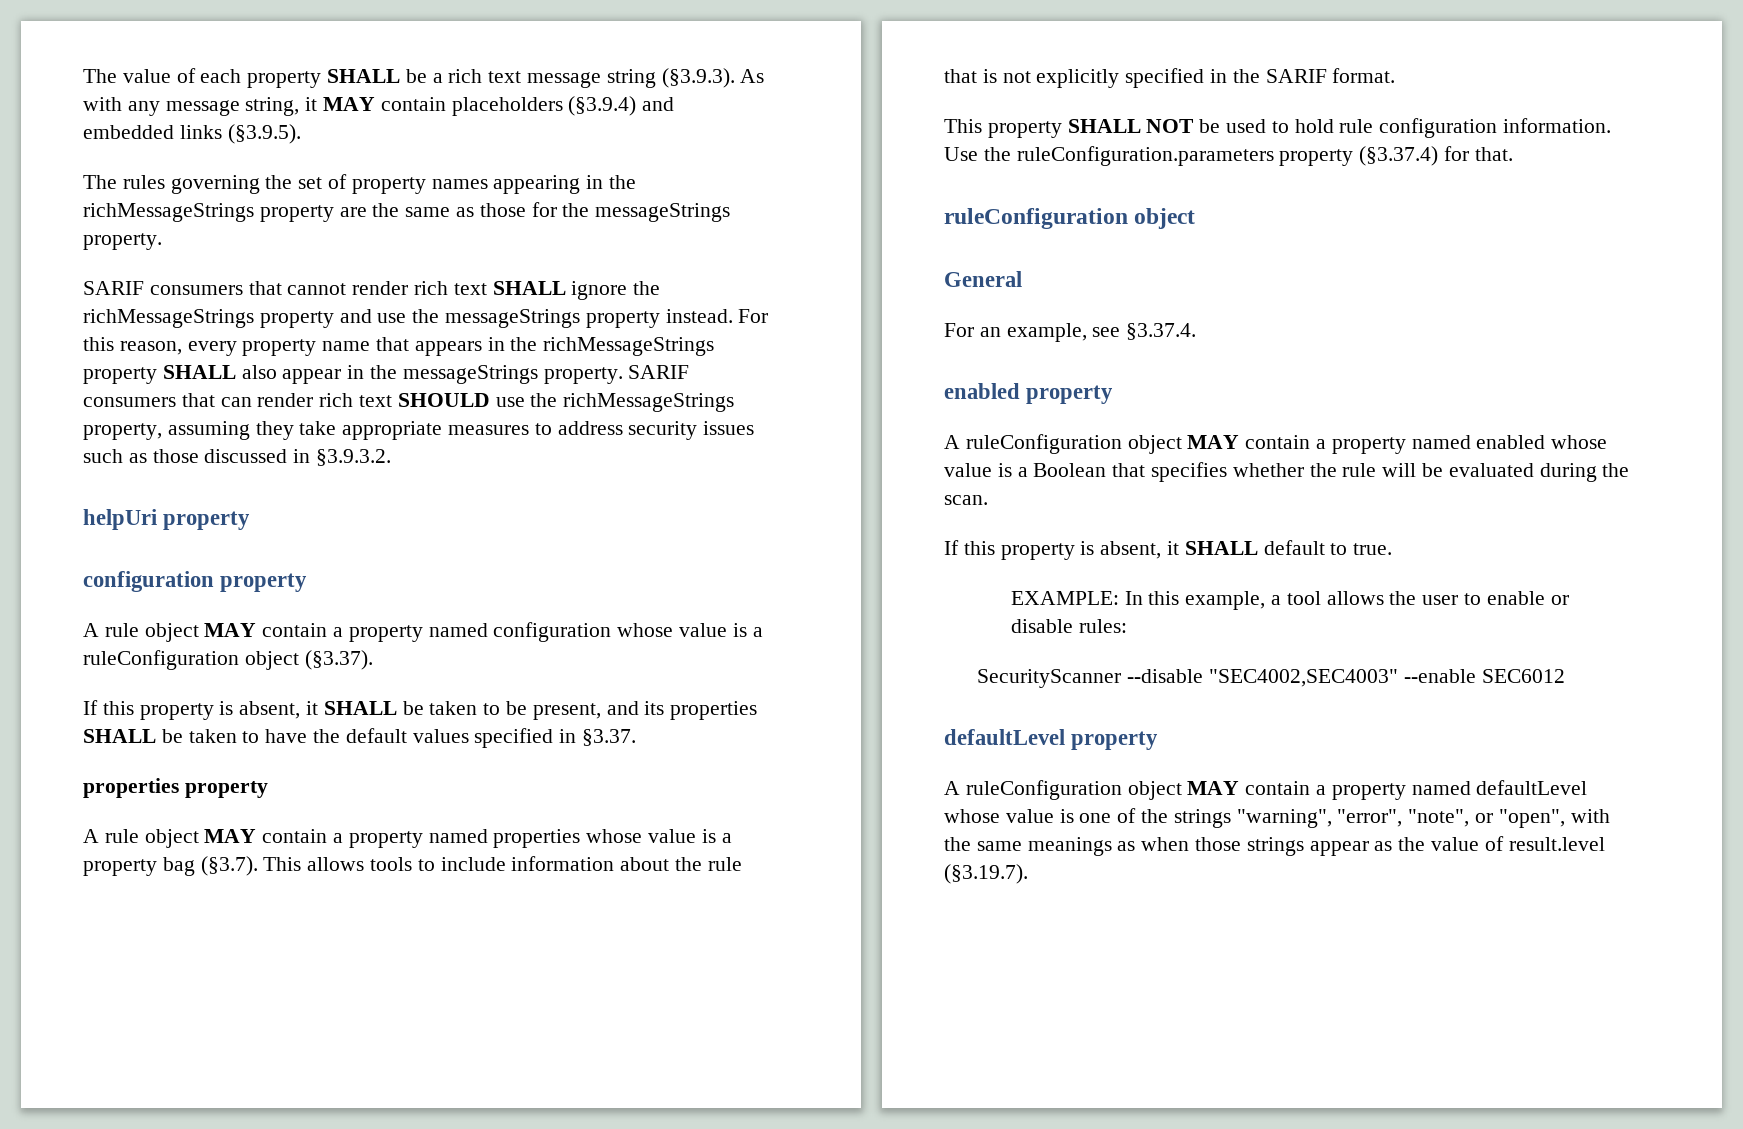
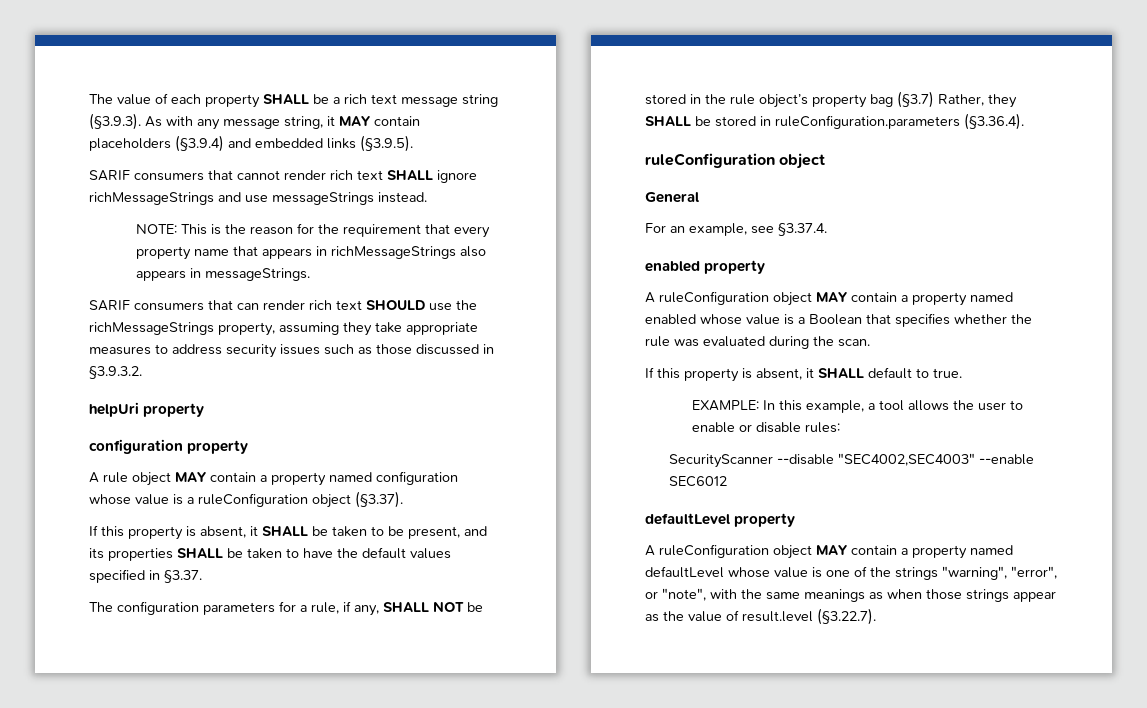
- The rules governing the set of property names appearing in the richMessageStrings property are the same as those for the messageStrings property.
- SARIF consumers that cannot render rich text SHALL ignore the richMessageStrings property and use the messageStrings property instead. For this reason, every property name that appears in the richMessageStrings property SHALL also appear in the messageStrings property. SARIF consumers that can render rich text SHOULD use the richMessageStrings property, assuming they take appropriate measures to address security issues such as those discussed in §3.9.3.2.
+ SARIF consumers that cannot render rich text SHALL ignore richMessageStrings and use messageStrings instead.
+ NOTE: This is the reason for the requirement that every property name that appears in richMessageStrings also appears in messageStrings.
+ SARIF consumers that can render rich text SHOULD use the richMessageStrings property, assuming they take appropriate measures to address security issues such as those discussed in §3.9.3.2.
- properties property
- A rule object MAY contain a property named properties whose value is a property bag (§3.7). This allows tools to include information about the rule that is not explicitly specified in the SARIF format.
- This property SHALL NOT be used to hold rule configuration information. Use the ruleConfiguration.parameters property (§3.37.4) for that.
+ The configuration parameters for a rule, if any, SHALL NOT be stored in the rule object’s property bag (§3.7) Rather, they SHALL be stored in ruleConfiguration.parameters (§3.36.4).
- A ruleConfiguration object MAY contain a property named enabled whose value is a Boolean that specifies whether the rule will be evaluated during the scan.
+ A ruleConfiguration object MAY contain a property named enabled whose value is a Boolean that specifies whether the rule was evaluated during the scan.
- A ruleConfiguration object MAY contain a property named defaultLevel whose value is one of the strings "warning", "error", "note", or "open", with the same meanings as when those strings appear as the value of result.level (§3.19.7).
+ A ruleConfiguration object MAY contain a property named defaultLevel whose value is one of the strings "warning", "error", or "note", with the same meanings as when those strings appear as the value of result.level (§3.22.7).

